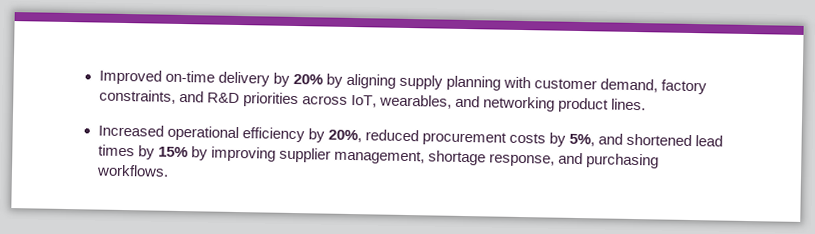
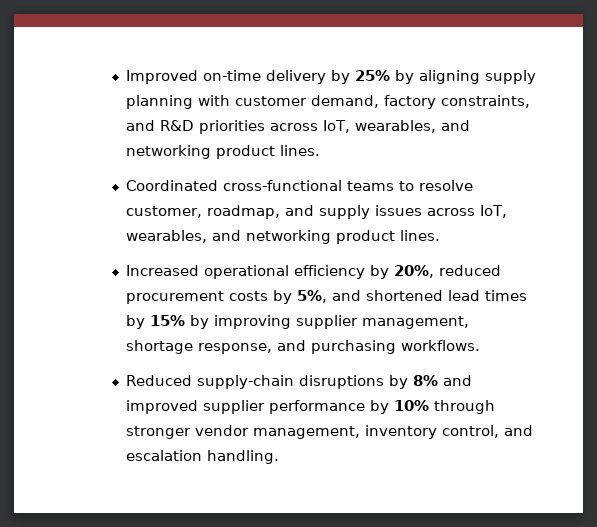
- Improved on-time delivery by 20% by aligning supply planning with customer demand, factory constraints, and R&D priorities across IoT, wearables, and networking product lines.
+ Improved on-time delivery by 25% by aligning supply planning with customer demand, factory constraints, and R&D priorities across IoT, wearables, and networking product lines.
+ Coordinated cross-functional teams to resolve customer, roadmap, and supply issues across IoT, wearables, and networking product lines.
+ Reduced supply-chain disruptions by 8% and improved supplier performance by 10% through stronger vendor management, inventory control, and escalation handling.

